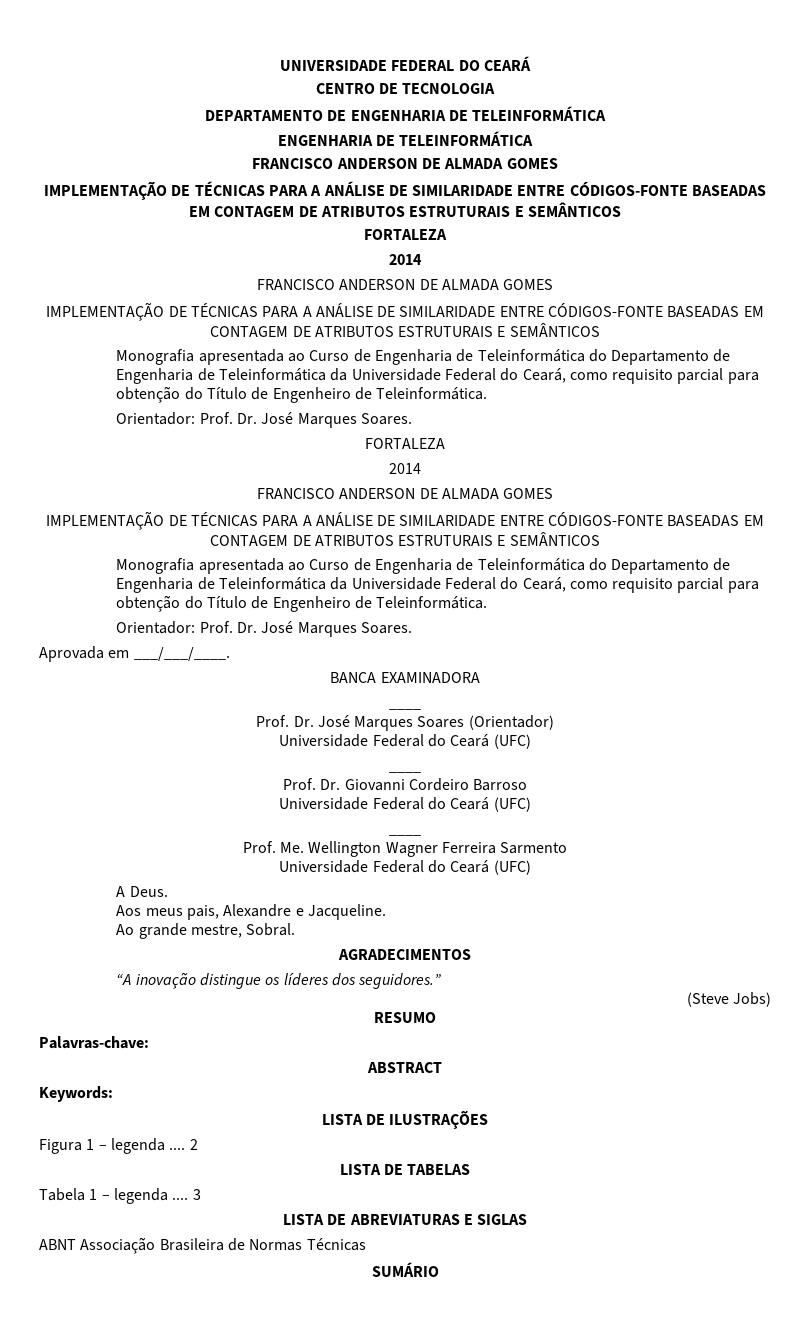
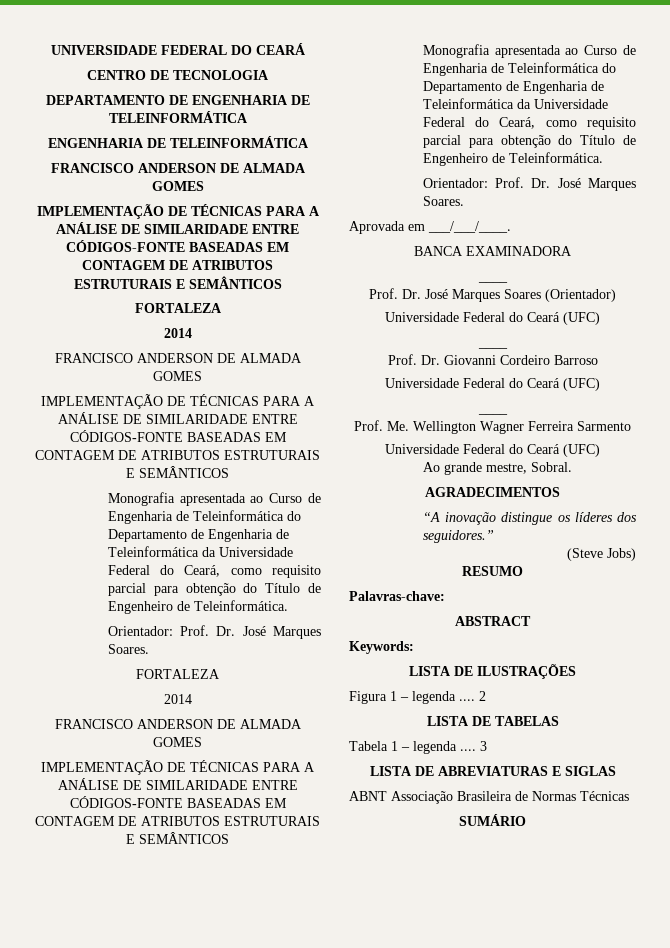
- A Deus.
- Aos meus pais, Alexandre e Jacqueline.

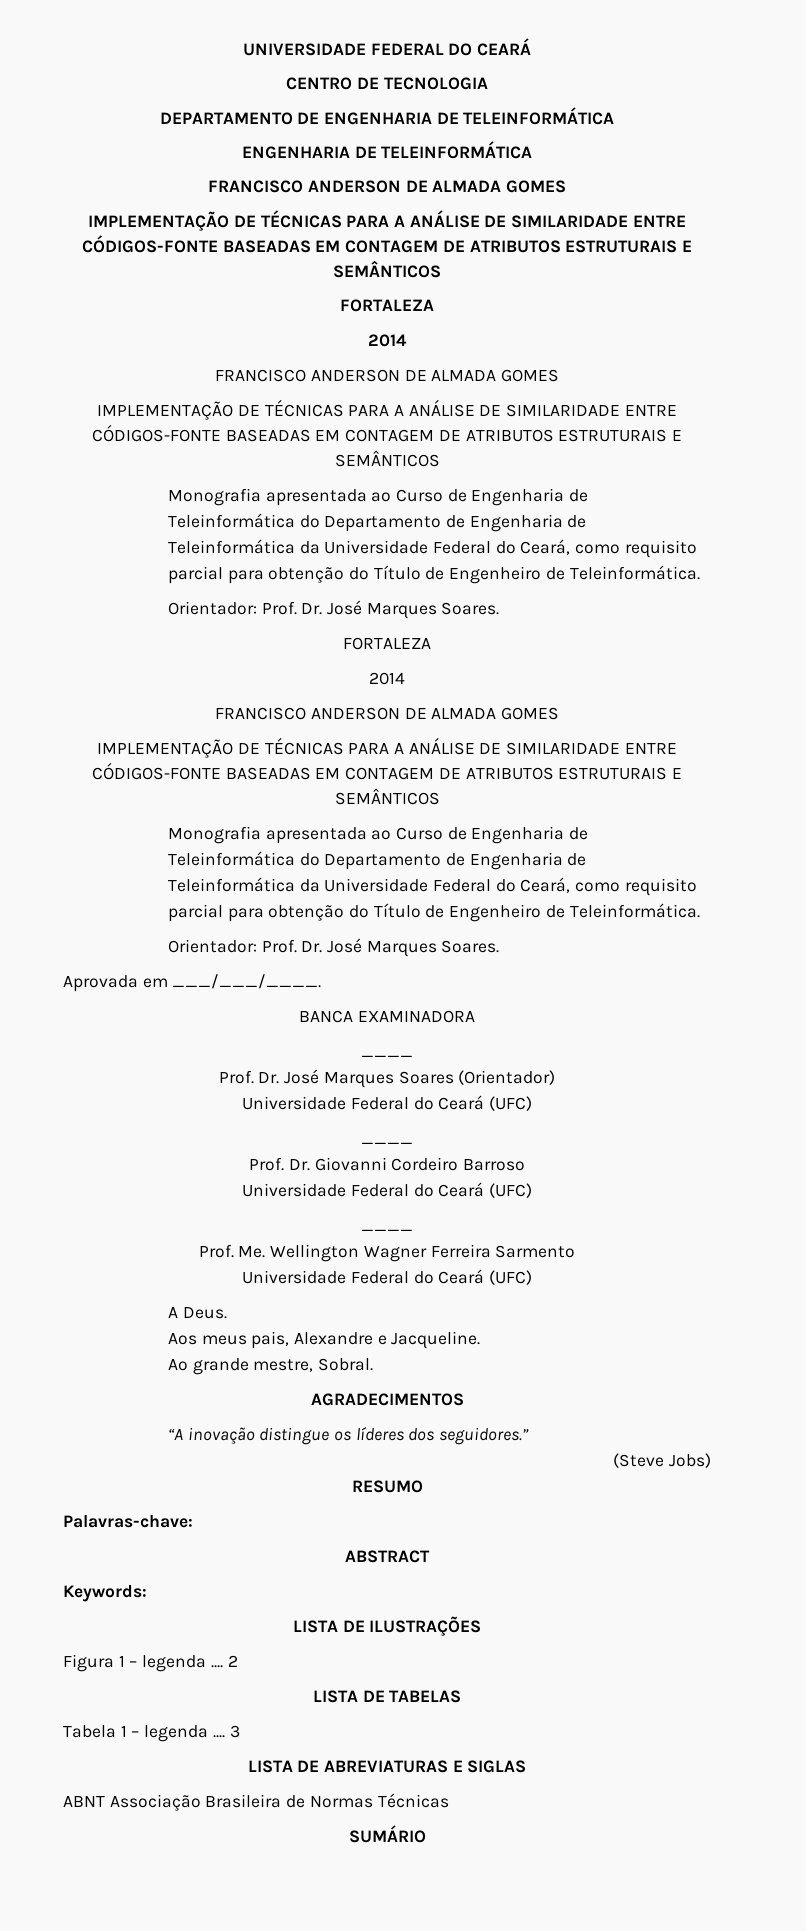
+ A Deus.
+ Aos meus pais, Alexandre e Jacqueline.

